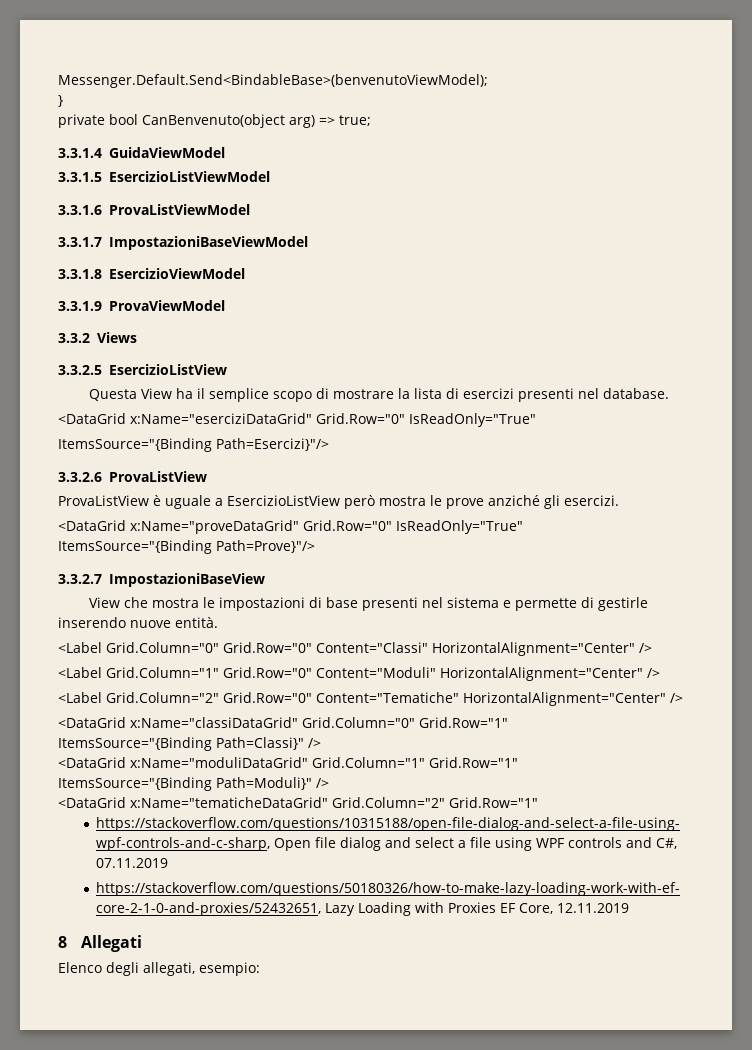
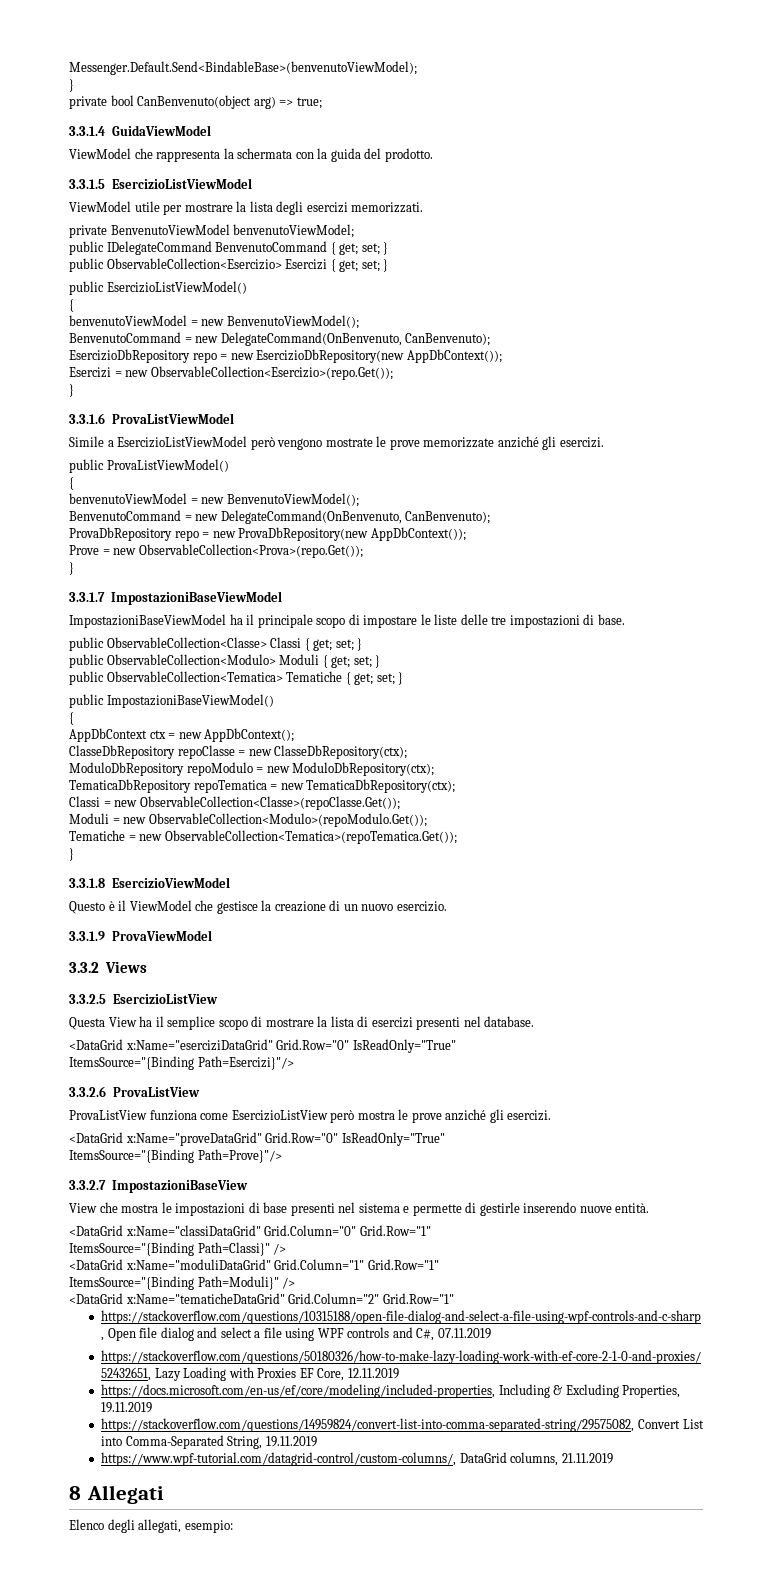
+ ViewModel che rappresenta la schermata con la guida del prodotto.
  3.3.1.5 EsercizioListViewModel
+ ViewModel utile per mostrare la lista degli esercizi memorizzati.
+ private BenvenutoViewModel benvenutoViewModel;
+ public IDelegateCommand BenvenutoCommand { get; set; }
+ public ObservableCollection<Esercizio> Esercizi { get; set; }
+ public EsercizioListViewModel()
+ {
+ benvenutoViewModel = new BenvenutoViewModel();
+ BenvenutoCommand = new DelegateCommand(OnBenvenuto, CanBenvenuto);
+ EsercizioDbRepository repo = new EsercizioDbRepository(new AppDbContext());
+ Esercizi = new ObservableCollection<Esercizio>(repo.Get());
+ }
  3.3.1.6 ProvaListViewModel
+ Simile a EsercizioListViewModel però vengono mostrate le prove memorizzate anziché gli esercizi.
+ public ProvaListViewModel()
+ {
+ benvenutoViewModel = new BenvenutoViewModel();
+ BenvenutoCommand = new DelegateCommand(OnBenvenuto, CanBenvenuto);
+ ProvaDbRepository repo = new ProvaDbRepository(new AppDbContext());
+ Prove = new ObservableCollection<Prova>(repo.Get());
+ }
  3.3.1.7 ImpostazioniBaseViewModel
+ ImpostazioniBaseViewModel ha il principale scopo di impostare le liste delle tre impostazioni di base.
+ public ObservableCollection<Classe> Classi { get; set; }
+ public ObservableCollection<Modulo> Moduli { get; set; }
+ public ObservableCollection<Tematica> Tematiche { get; set; }
+ public ImpostazioniBaseViewModel()
+ {
+ AppDbContext ctx = new AppDbContext();
+ ClasseDbRepository repoClasse = new ClasseDbRepository(ctx);
+ ModuloDbRepository repoModulo = new ModuloDbRepository(ctx);
+ TematicaDbRepository repoTematica = new TematicaDbRepository(ctx);
+ Classi = new ObservableCollection<Classe>(repoClasse.Get());
+ Moduli = new ObservableCollection<Modulo>(repoModulo.Get());
+ Tematiche = new ObservableCollection<Tematica>(repoTematica.Get());
+ }
  3.3.1.8 EsercizioViewModel
+ Questo è il ViewModel che gestisce la creazione di un nuovo esercizio.
- ProvaListView è uguale a EsercizioListView però mostra le prove anziché gli esercizi.
+ ProvaListView funziona come EsercizioListView però mostra le prove anziché gli esercizi.
- <Label Grid.Column="0" Grid.Row="0" Content="Classi" HorizontalAlignment="Center" />
- <Label Grid.Column="1" Grid.Row="0" Content="Moduli" HorizontalAlignment="Center" />
- <Label Grid.Column="2" Grid.Row="0" Content="Tematiche" HorizontalAlignment="Center" />
+ https://docs.microsoft.com/en-us/ef/core/modeling/included-properties, Including & Excluding Properties, 19.11.2019
+ https://stackoverflow.com/questions/14959824/convert-list-into-comma-separated-string/29575082, Convert List into Comma-Separated String, 19.11.2019
+ https://www.wpf-tutorial.com/datagrid-control/custom-columns/, DataGrid columns, 21.11.2019

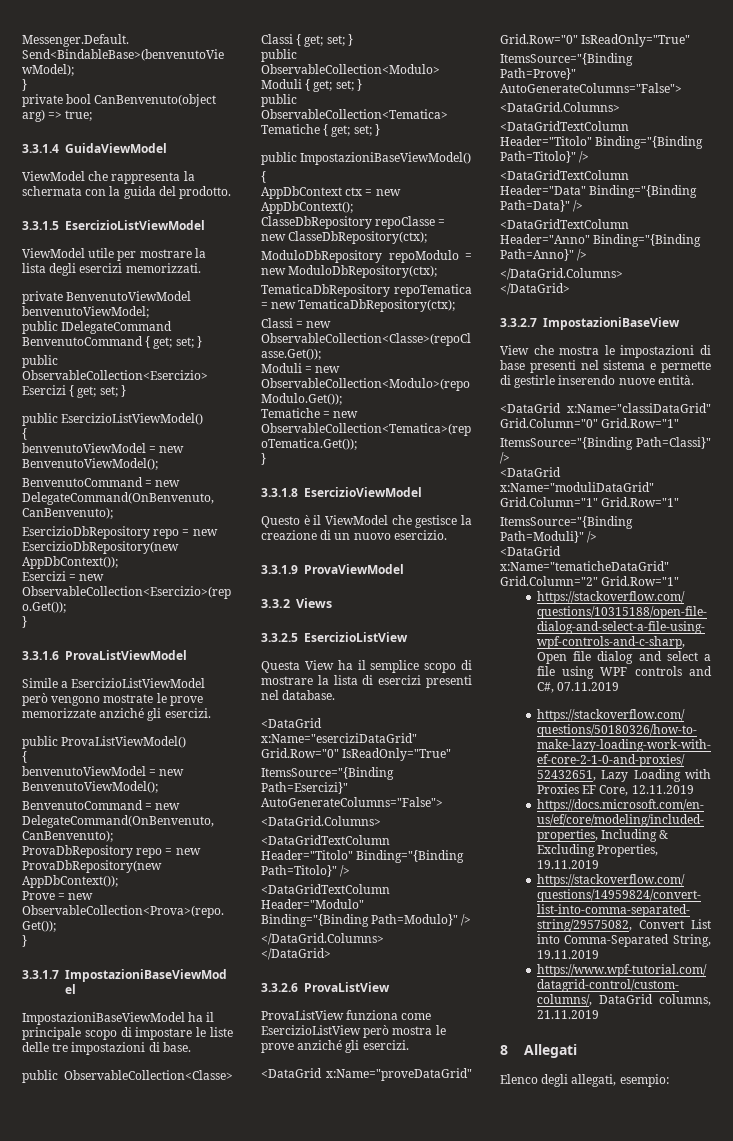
- ItemsSource="{Binding Path=Esercizi}"/>
+ ItemsSource="{Binding Path=Esercizi}" AutoGenerateColumns="False">
+ <DataGrid.Columns>
+ <DataGridTextColumn Header="Titolo" Binding="{Binding Path=Titolo}" />
+ <DataGridTextColumn Header="Modulo" Binding="{Binding Path=Modulo}" />
+ </DataGrid.Columns>
+ </DataGrid>
- ItemsSource="{Binding Path=Prove}"/>
+ ItemsSource="{Binding Path=Prove}" AutoGenerateColumns="False">
+ <DataGrid.Columns>
+ <DataGridTextColumn Header="Titolo" Binding="{Binding Path=Titolo}" />
+ <DataGridTextColumn Header="Data" Binding="{Binding Path=Data}" />
+ <DataGridTextColumn Header="Anno" Binding="{Binding Path=Anno}" />
+ </DataGrid.Columns>
+ </DataGrid>

